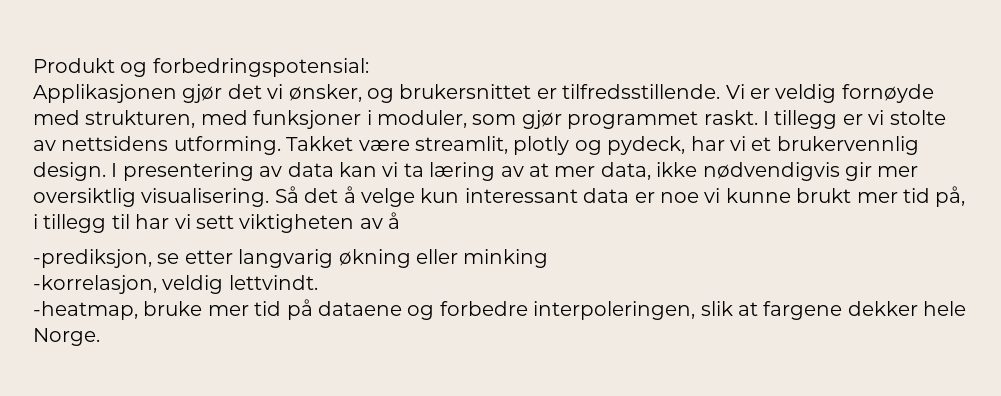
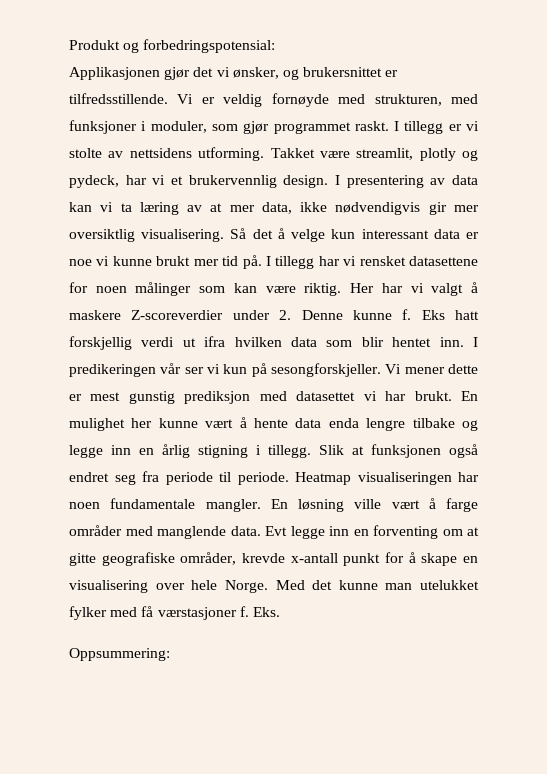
- Så det å velge kun interessant data er noe vi kunne brukt mer tid på, i tillegg til har vi sett viktigheten av å
- -prediksjon, se etter langvarig økning eller minking
- -korrelasjon, veldig lettvindt.
- -heatmap, bruke mer tid på dataene og forbedre interpoleringen, slik at fargene dekker hele Norge.
+ Så det å velge kun interessant data er noe vi kunne brukt mer tid på. I tillegg har vi rensket datasettene for noen målinger som kan være riktig. Her har vi valgt å maskere Z-scoreverdier under 2. Denne kunne f. Eks hatt forskjellig verdi ut ifra hvilken data som blir hentet inn. I predikeringen vår ser vi kun på sesongforskjeller. Vi mener dette er mest gunstig prediksjon med datasettet vi har brukt. En mulighet her kunne vært å hente data enda lengre tilbake og legge inn en årlig stigning i tillegg. Slik at funksjonen også endret seg fra periode til periode. Heatmap visualiseringen har noen fundamentale mangler. En løsning ville vært å farge områder med manglende data. Evt legge inn en forventing om at gitte geografiske områder, krevde x-antall punkt for å skape en visualisering over hele Norge. Med det kunne man utelukket fylker med få værstasjoner f. Eks.
+ Oppsummering:

